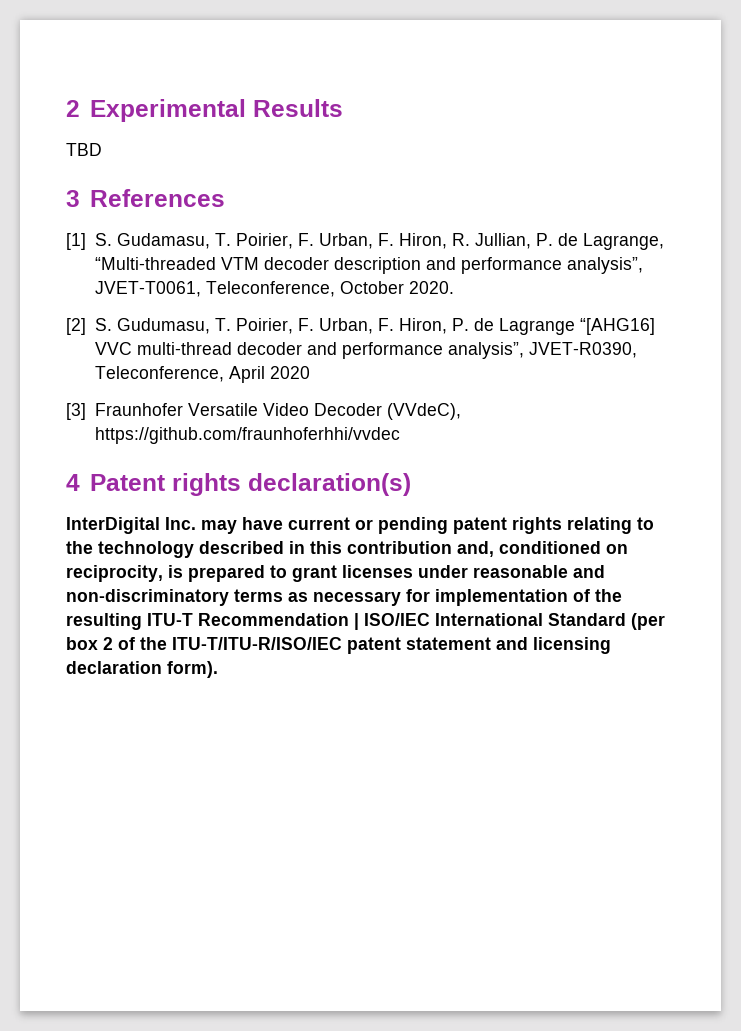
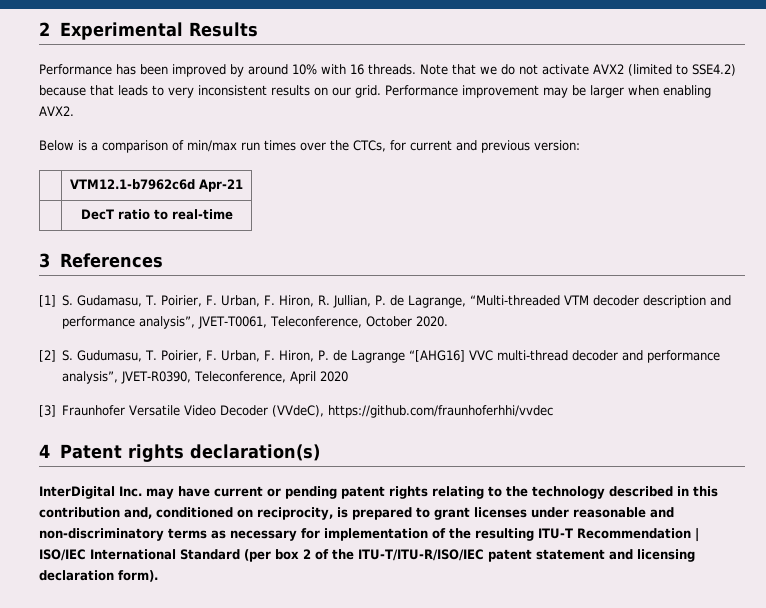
- TBD
+ Performance has been improved by around 10% with 16 threads. Note that we do not activate AVX2 (limited to SSE4.2) because that leads to very inconsistent results on our grid. Performance improvement may be larger when enabling AVX2.
+ Below is a comparison of min/max run times over the CTCs, for current and previous version:
+ | VTM12.1-b7962c6d Apr-21
+ | DecT ratio to real-time

